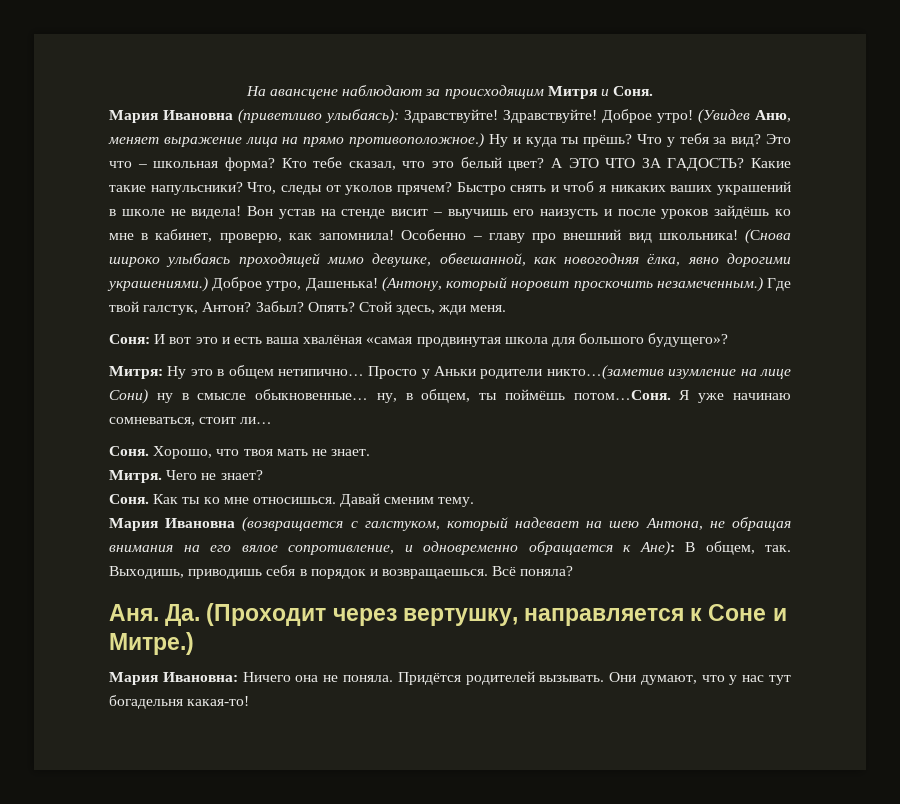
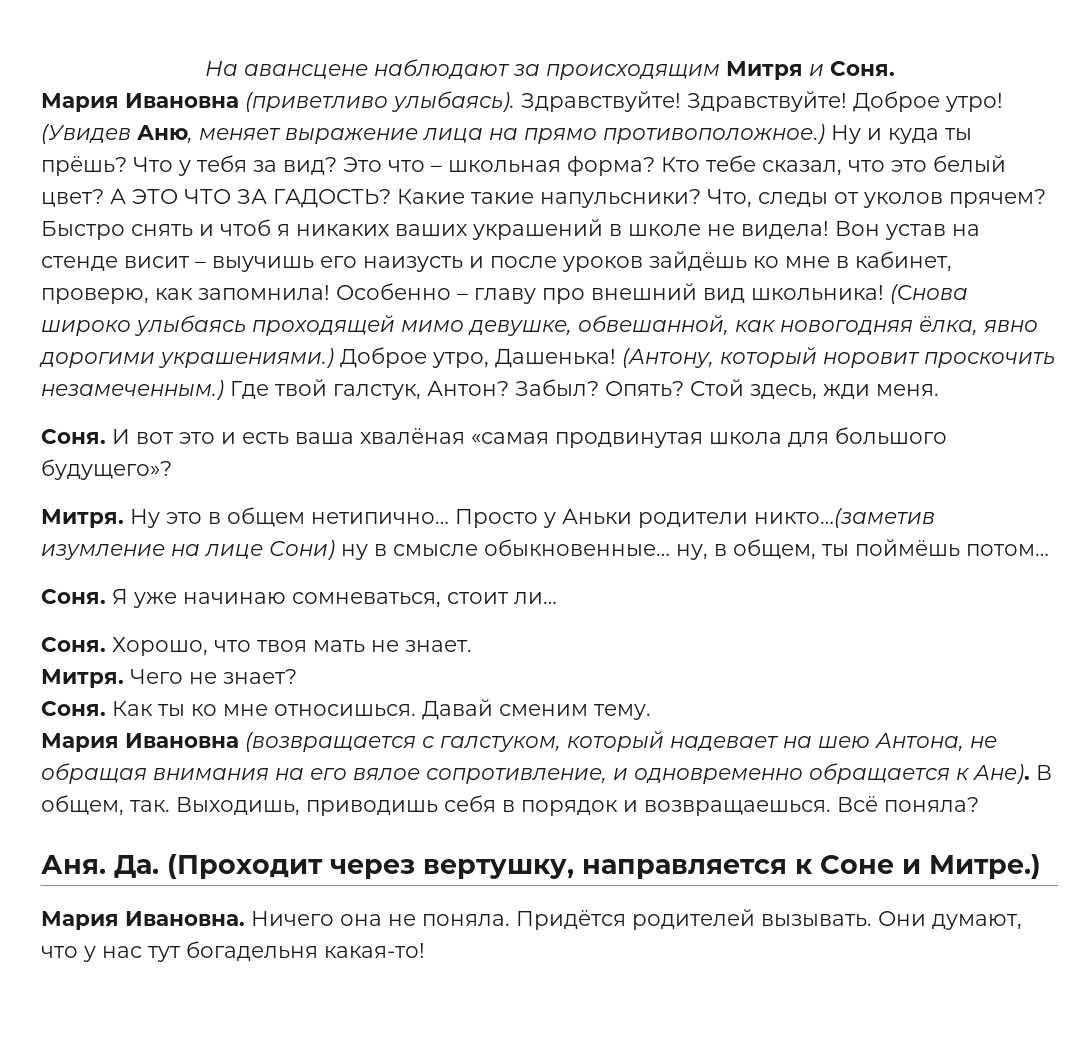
- Мария Ивановна (приветливо улыбаясь): Здравствуйте!
+ Мария Ивановна (приветливо улыбаясь). Здравствуйте!
- Соня: И вот это и есть ваша хвалёная «самая продвинутая школа для большого будущего»?
+ Соня. И вот это и есть ваша хвалёная «самая продвинутая школа для большого будущего»?
- Митря: Ну это в общем нетипично…
+ Митря. Ну это в общем нетипично…
- Просто у Аньки родители никто…(заметив изумление на лице Сони) ну в смысле обыкновенные… ну, в общем, ты поймёшь потом…Соня.
+ Просто у Аньки родители никто…(заметив изумление на лице Сони) ну в смысле обыкновенные… ну, в общем, ты поймёшь потом…
+ Соня.
- Мария Ивановна (возвращается с галстуком, который надевает на шею Антона, не обращая внимания на его вялое сопротивление, и одновременно обращается к Ане): В общем, так.
+ Мария Ивановна (возвращается с галстуком, который надевает на шею Антона, не обращая внимания на его вялое сопротивление, и одновременно обращается к Ане). В общем, так.
- Мария Ивановна: Ничего она не поняла.
+ Мария Ивановна. Ничего она не поняла.

